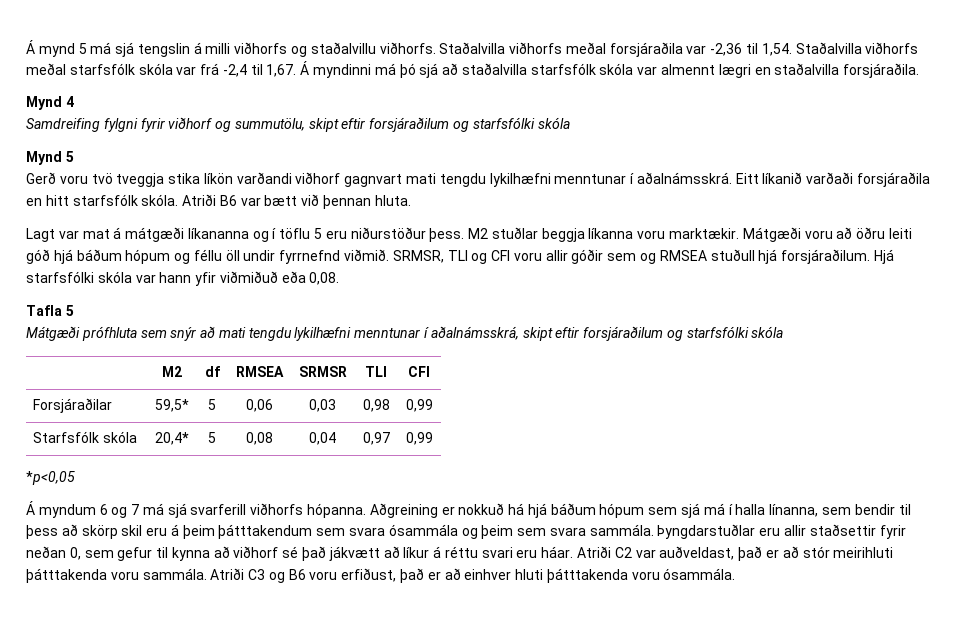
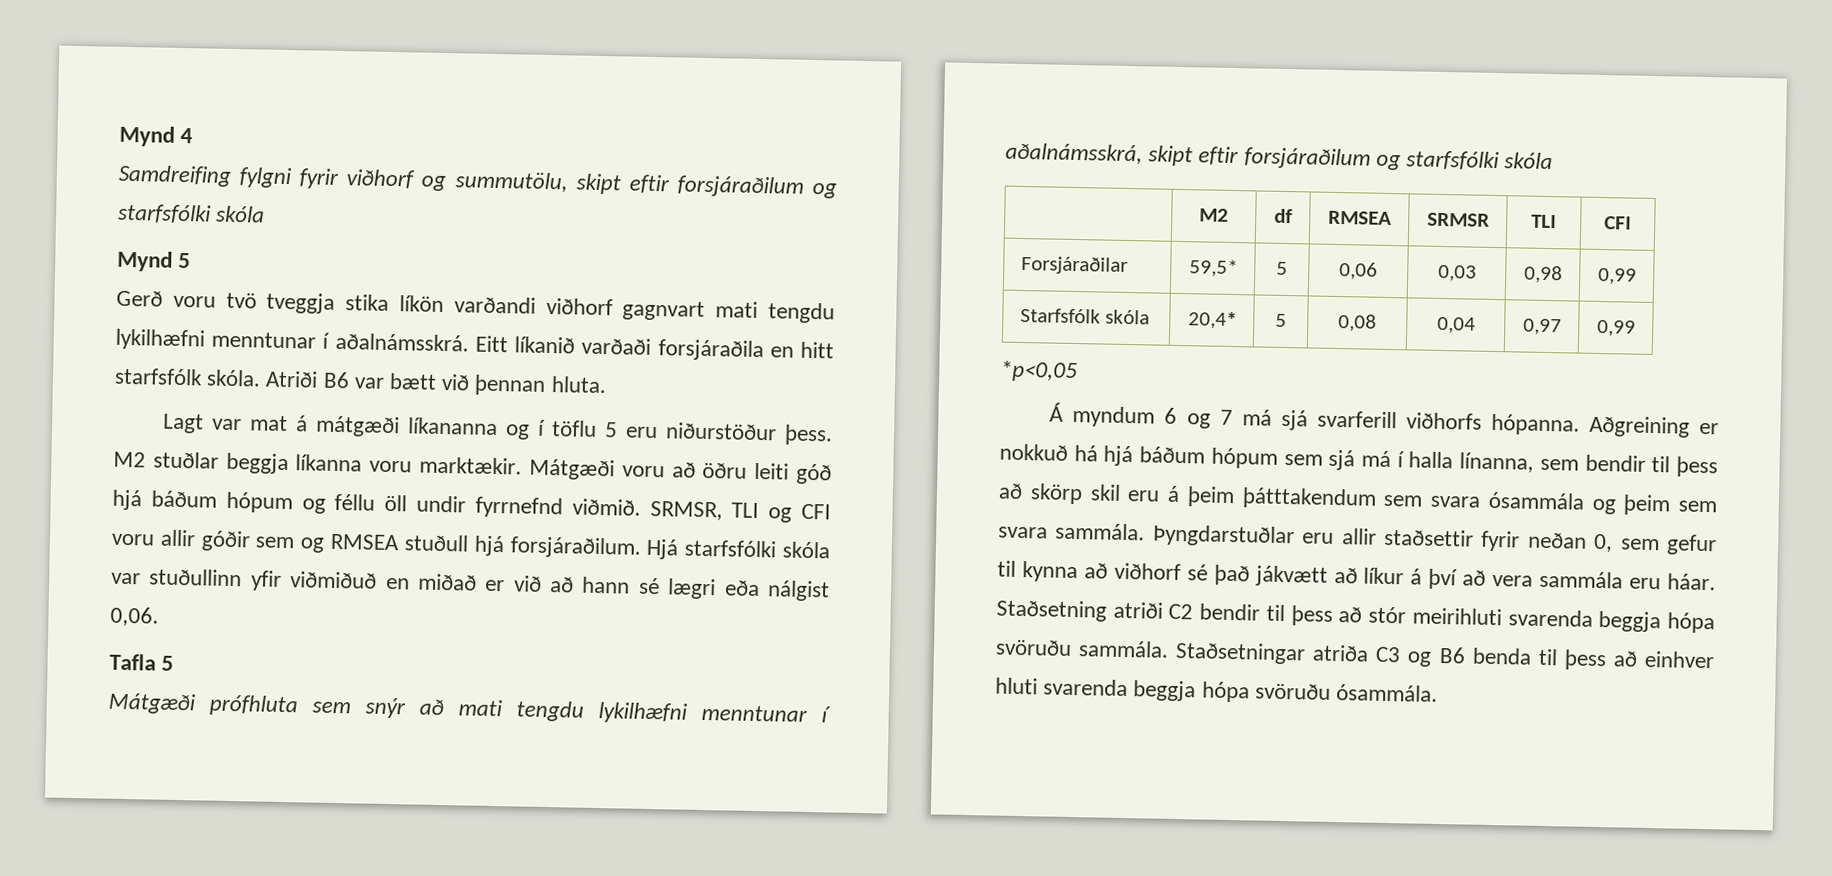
- Á mynd 5 má sjá tengslin á milli viðhorfs og staðalvillu viðhorfs. Staðalvilla viðhorfs meðal forsjáraðila var -2,36 til 1,54. Staðalvilla viðhorfs meðal starfsfólk skóla var frá -2,4 til 1,67. Á myndinni má þó sjá að staðalvilla starfsfólk skóla var almennt lægri en staðalvilla forsjáraðila.
- Hjá starfsfólki skóla var hann yfir viðmiðuð eða 0,08.
+ Hjá starfsfólki skóla var stuðullinn yfir viðmiðuð en miðað er við að hann sé lægri eða nálgist 0,06.
- Þyngdarstuðlar eru allir staðsettir fyrir neðan 0, sem gefur til kynna að viðhorf sé það jákvætt að líkur á réttu svari eru háar. Atriði C2 var auðveldast, það er að stór meirihluti þátttakenda voru sammála. Atriði C3 og B6 voru erfiðust, það er að einhver hluti þátttakenda voru ósammála.
+ Þyngdarstuðlar eru allir staðsettir fyrir neðan 0, sem gefur til kynna að viðhorf sé það jákvætt að líkur á því að vera sammála eru háar. Staðsetning atriði C2 bendir til þess að stór meirihluti svarenda beggja hópa svöruðu sammála. Staðsetningar atriða C3 og B6 benda til þess að einhver hluti svarenda beggja hópa svöruðu ósammála.

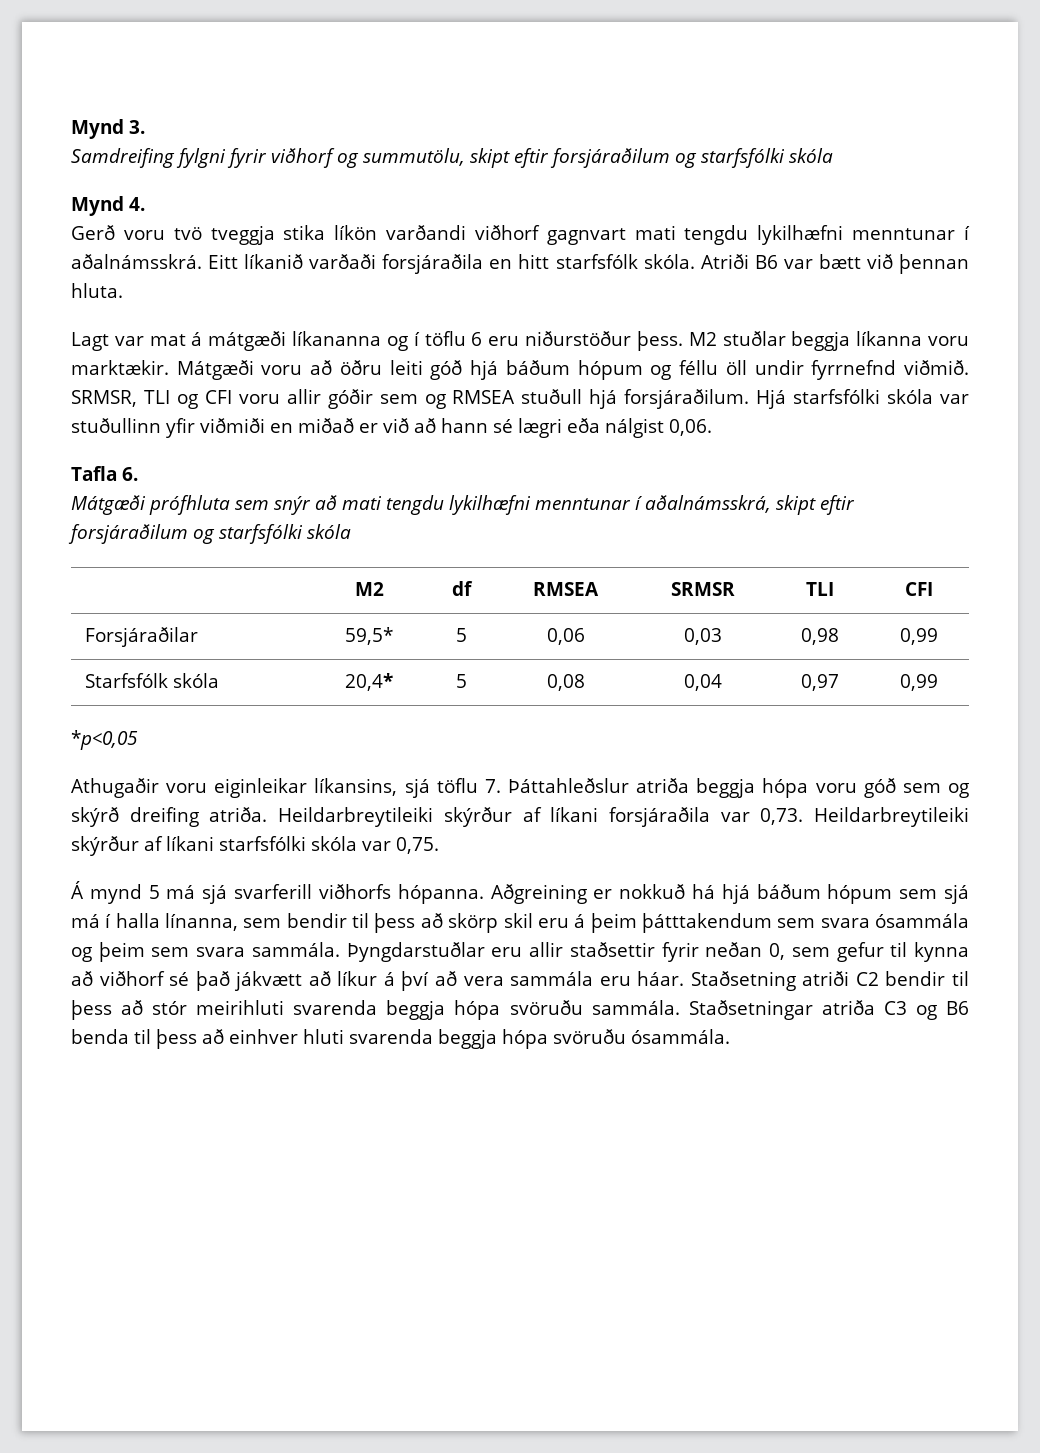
- Mynd 4
+ Mynd 3.
- Mynd 5
+ Mynd 4.
- Lagt var mat á mátgæði líkananna og í töflu 5 eru niðurstöður þess.
+ Lagt var mat á mátgæði líkananna og í töflu 6 eru niðurstöður þess.
- Hjá starfsfólki skóla var stuðullinn yfir viðmiðuð en miðað er við að hann sé lægri eða nálgist 0,06.
+ Hjá starfsfólki skóla var stuðullinn yfir viðmiði en miðað er við að hann sé lægri eða nálgist 0,06.
- Tafla 5
+ Tafla 6.
- Á myndum 6 og 7 má sjá svarferill viðhorfs hópanna.
+ Athugaðir voru eiginleikar líkansins, sjá töflu 7. Þáttahleðslur atriða beggja hópa voru góð sem og skýrð dreifing atriða. Heildarbreytileiki skýrður af líkani forsjáraðila var 0,73. Heildarbreytileiki skýrður af líkani starfsfólki skóla var 0,75.
+ Á mynd 5 má sjá svarferill viðhorfs hópanna.

